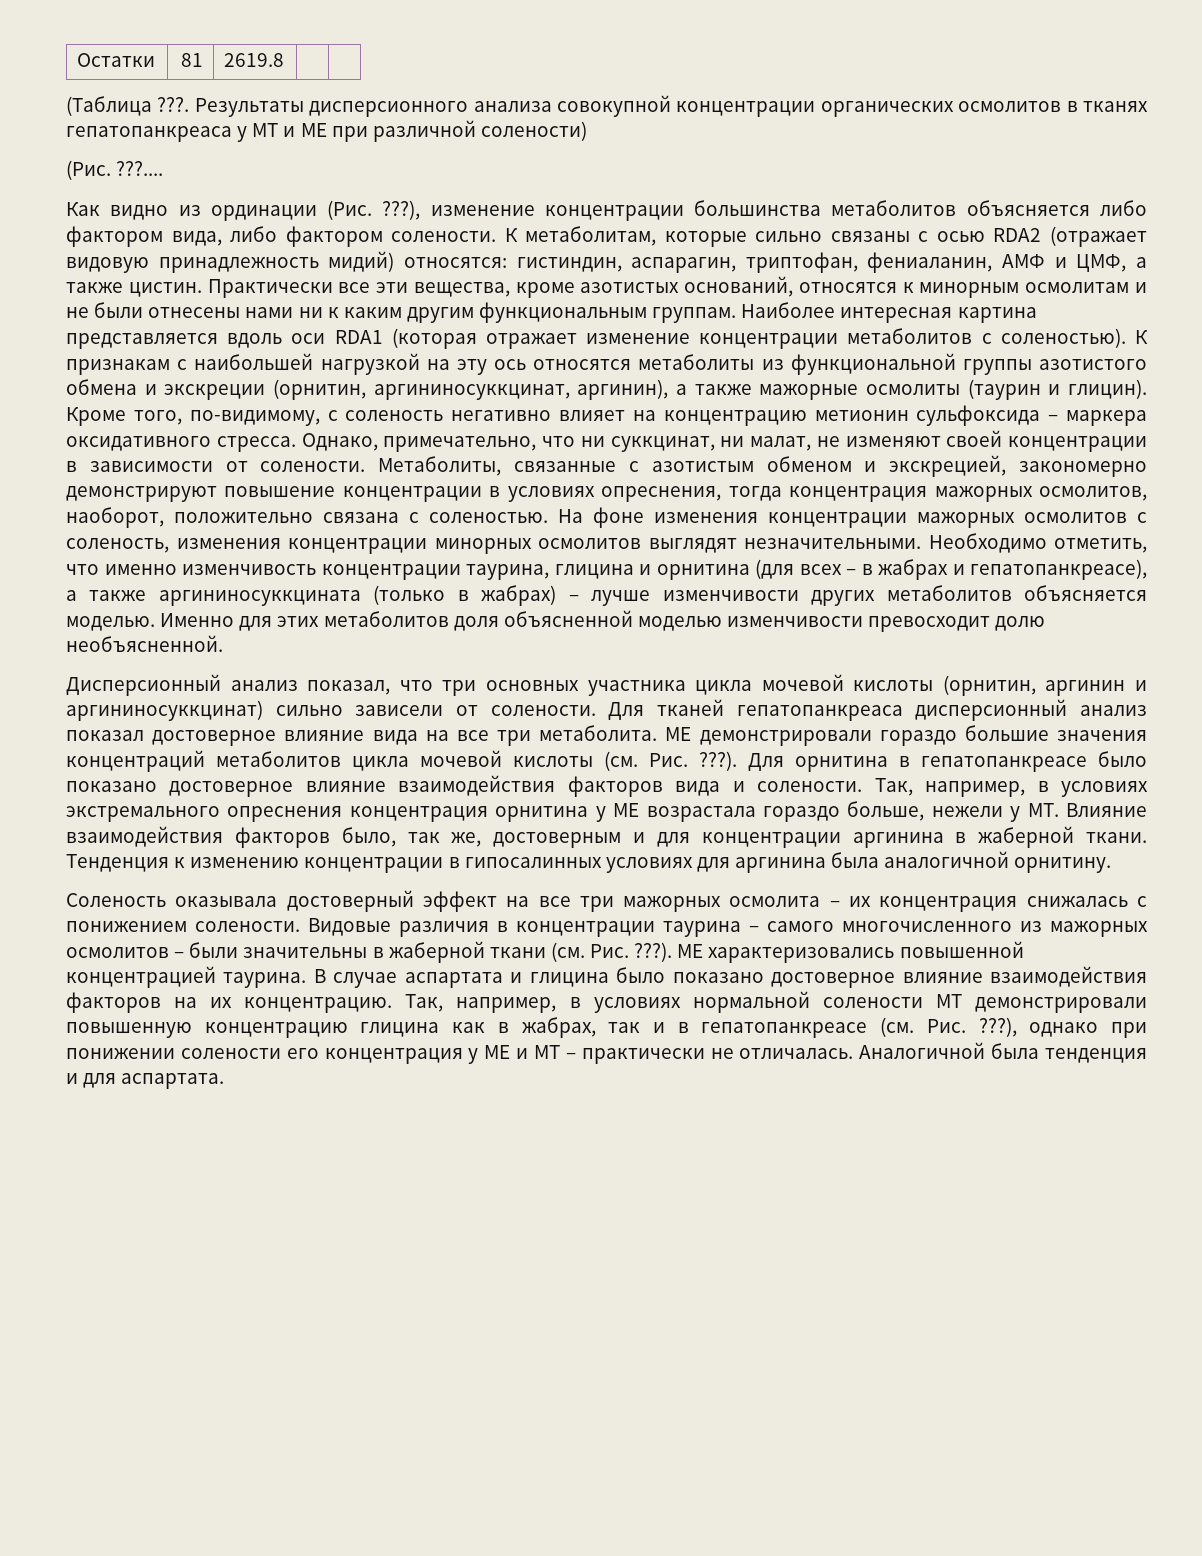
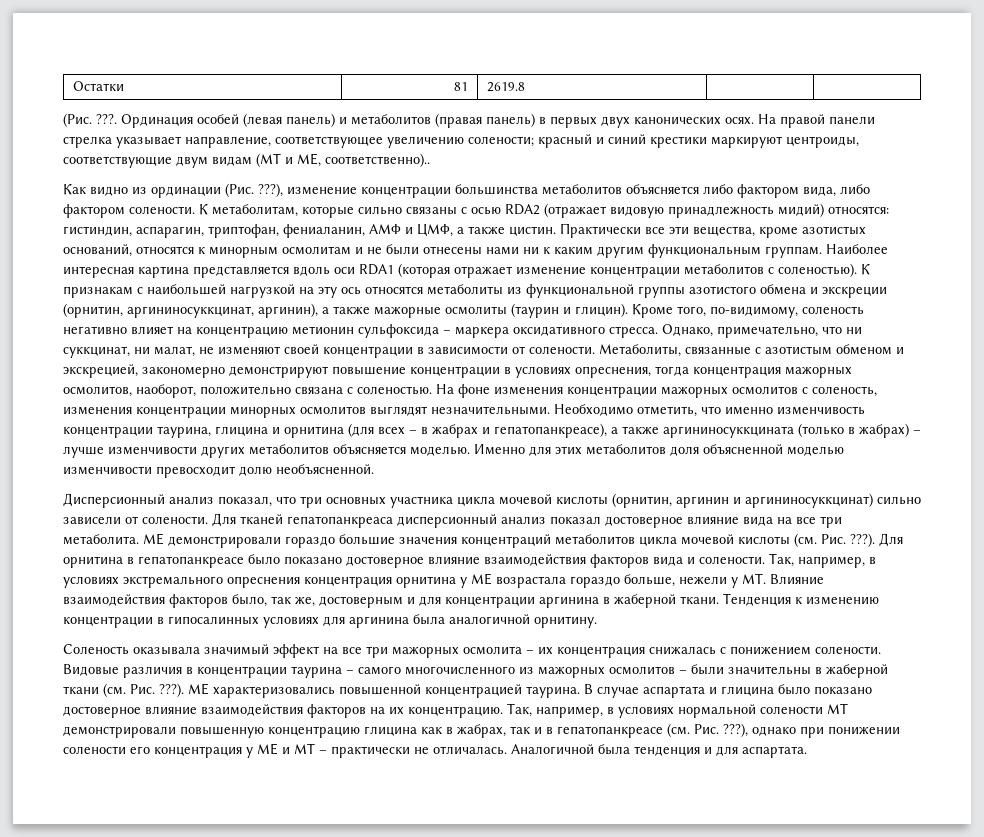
- (Таблица ???. Результаты дисперсионного анализа совокупной концентрации органических осмолитов в тканях гепатопанкреаса у МТ и МЕ при различной солености)
- (Рис. ???....
+ (Рис. ???. Ординация особей (левая панель) и метаболитов (правая панель) в первых двух канонических осях. На правой панели стрелка указывает направление, соответствующее увеличению солености; красный и синий крестики маркируют центроиды, соответствующие двум видам (MT и ME, соответственно)..
- Кроме того, по-видимому, с соленость негативно влияет на концентрацию метионин сульфоксида – маркера оксидативного стресса.
+ Кроме того, по-видимому, соленость негативно влияет на концентрацию метионин сульфоксида – маркера оксидативного стресса.
- Соленость оказывала достоверный эффект на все три мажорных осмолита – их концентрация снижалась с понижением солености.
+ Соленость оказывала значимый эффект на все три мажорных осмолита – их концентрация снижалась с понижением солености.

